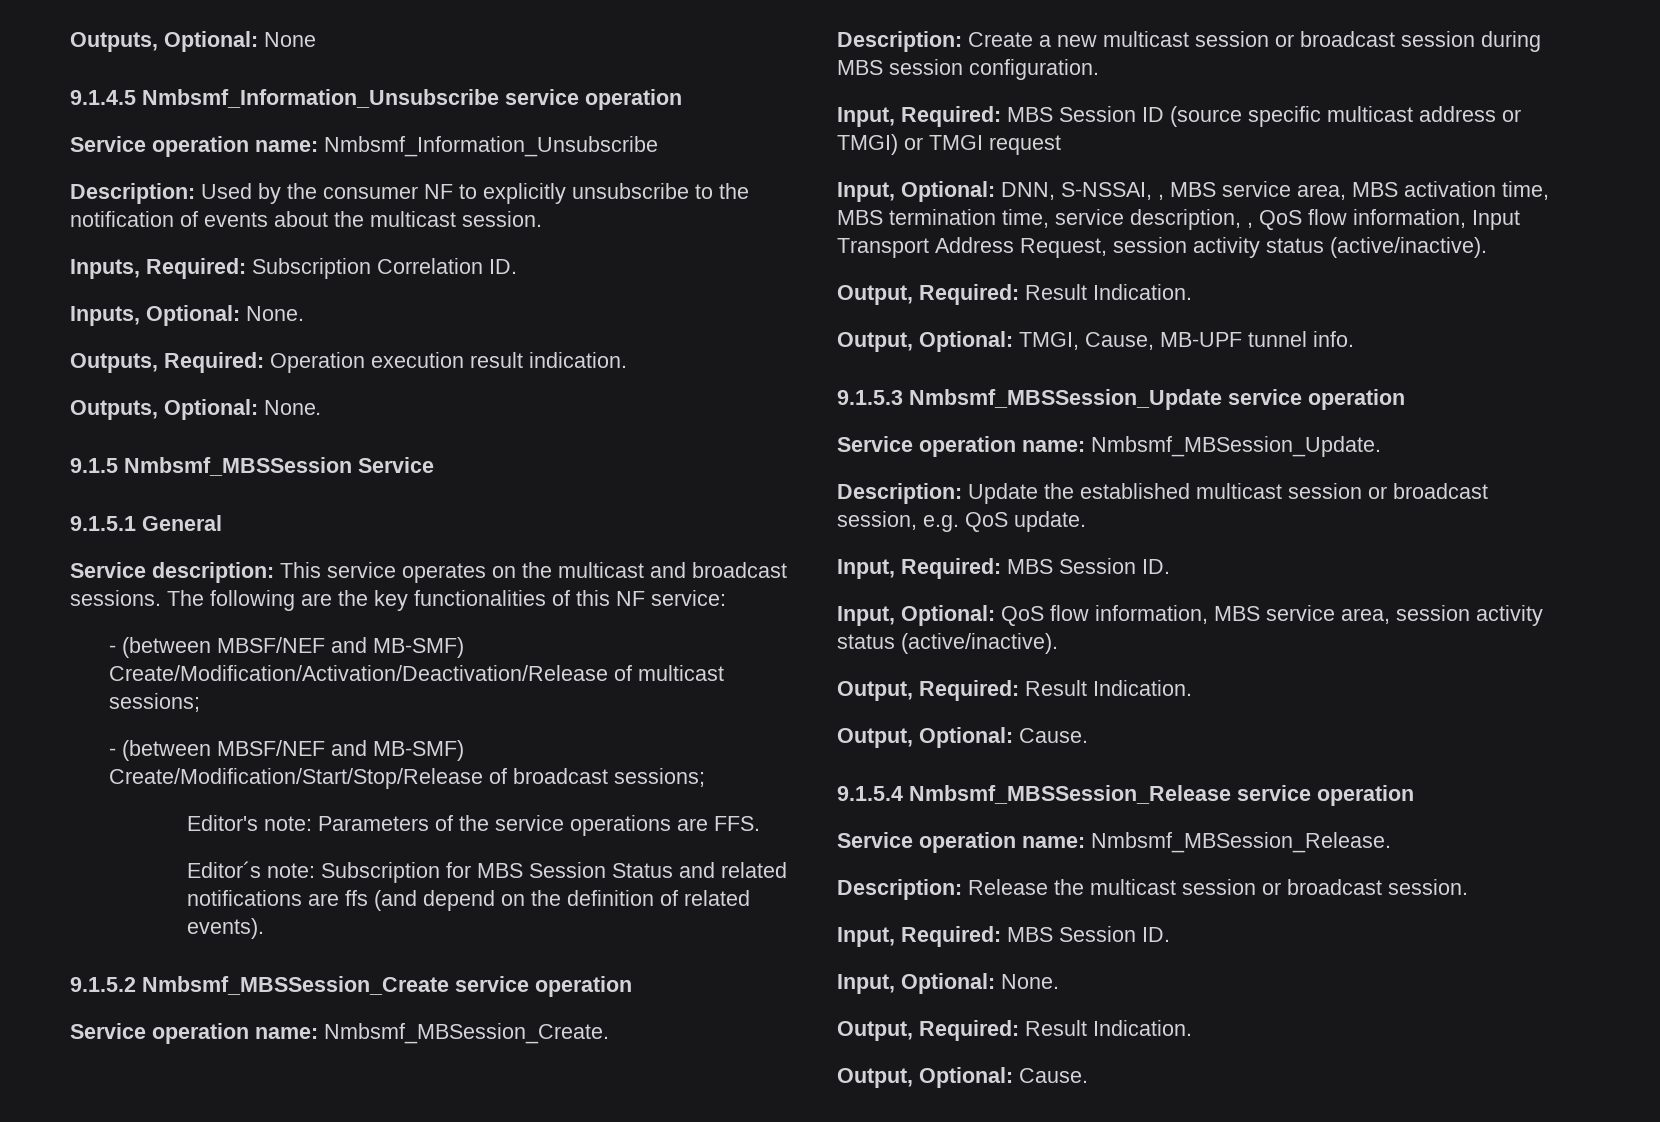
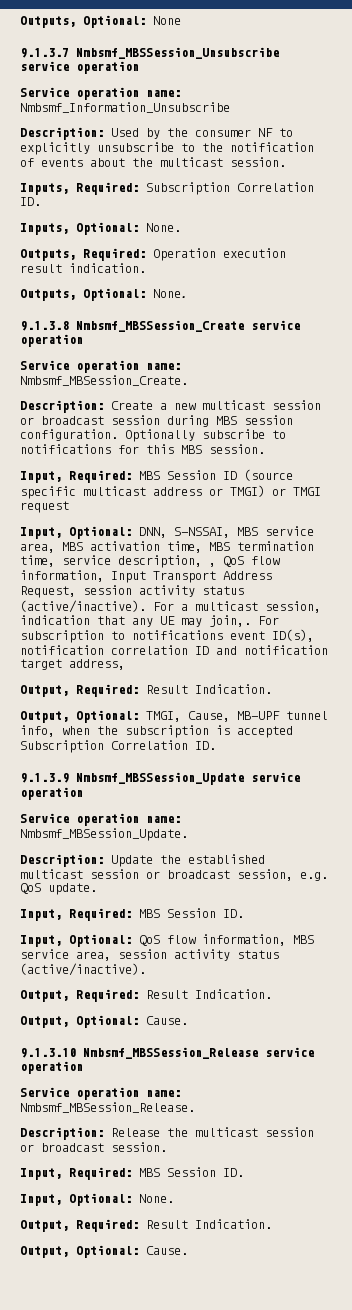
- 9.1.4.5 Nmbsmf_Information_Unsubscribe service operation
+ 9.1.3.7 Nmbsmf_MBSSession_Unsubscribe service operation
- 9.1.5 Nmbsmf_MBSSession Service
- 9.1.5.1 General
- Service description: This service operates on the multicast and broadcast sessions. The following are the key functionalities of this NF service:
- - (between MBSF/NEF and MB-SMF) Create/Modification/Activation/Deactivation/Release of multicast sessions;
- - (between MBSF/NEF and MB-SMF) Create/Modification/Start/Stop/Release of broadcast sessions;
- Editor's note: Parameters of the service operations are FFS.
- Editor´s note: Subscription for MBS Session Status and related notifications are ffs (and depend on the definition of related events).
- 9.1.5.2 Nmbsmf_MBSSession_Create service operation
+ 9.1.3.8 Nmbsmf_MBSSession_Create service operation
+ Optionally subscribe to notifications for this MBS session.
- Input, Optional: DNN, S-NSSAI, , MBS service area, MBS activation time, MBS termination time, service description, , QoS flow information, Input Transport Address Request, session activity status (active/inactive).
+ Input, Optional: DNN, S-NSSAI, MBS service area, MBS activation time, MBS termination time, service description, , QoS flow information, Input Transport Address Request, session activity status (active/inactive). For a multicast session, indication that any UE may join,. For subscription to notifications event ID(s), notification correlation ID and notification target address,
- Output, Optional: TMGI, Cause, MB-UPF tunnel info.
- 9.1.5.3 Nmbsmf_MBSSession_Update service operation
+ Output, Optional: TMGI, Cause, MB-UPF tunnel info, when the subscription is accepted Subscription Correlation ID.
+ 9.1.3.9 Nmbsmf_MBSSession_Update service operation
- 9.1.5.4 Nmbsmf_MBSSession_Release service operation
+ 9.1.3.10 Nmbsmf_MBSSession_Release service operation

